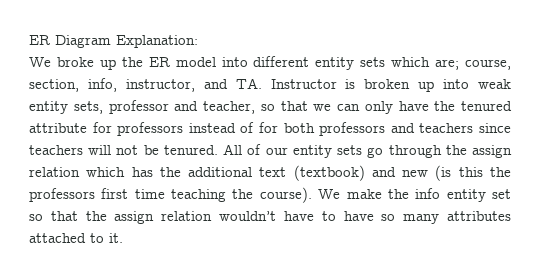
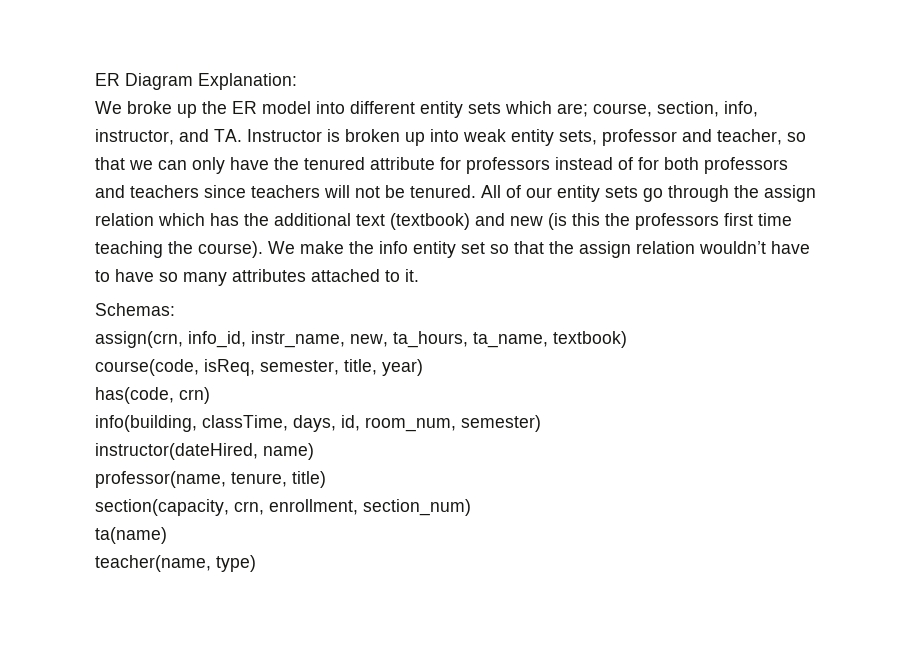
+ Schemas:
+ assign(crn, info_id, instr_name, new, ta_hours, ta_name, textbook)
+ course(code, isReq, semester, title, year)
+ has(code, crn)
+ info(building, classTime, days, id, room_num, semester)
+ instructor(dateHired, name)
+ professor(name, tenure, title)
+ section(capacity, crn, enrollment, section_num)
+ ta(name)
+ teacher(name, type)

